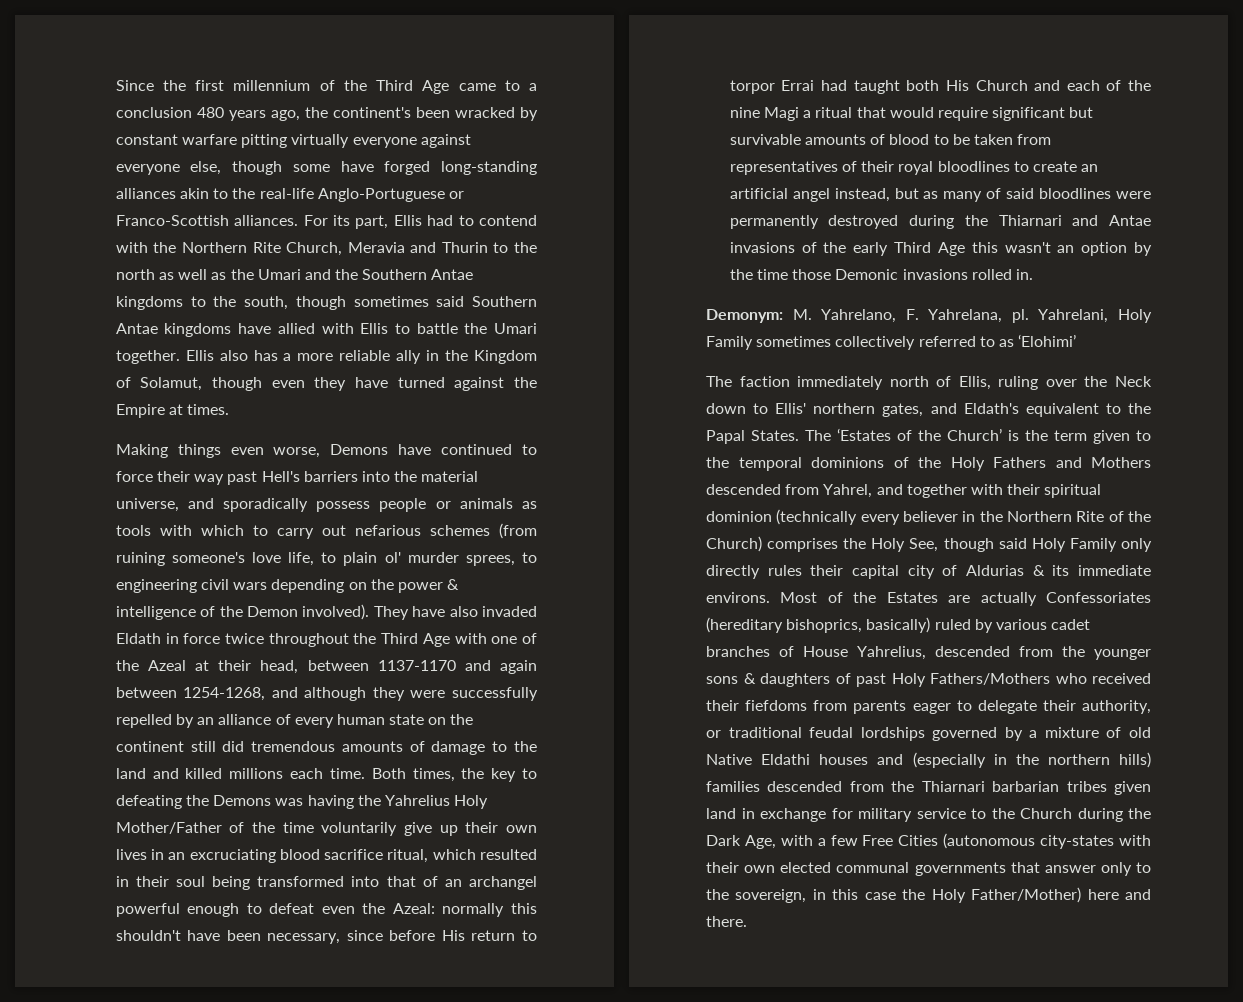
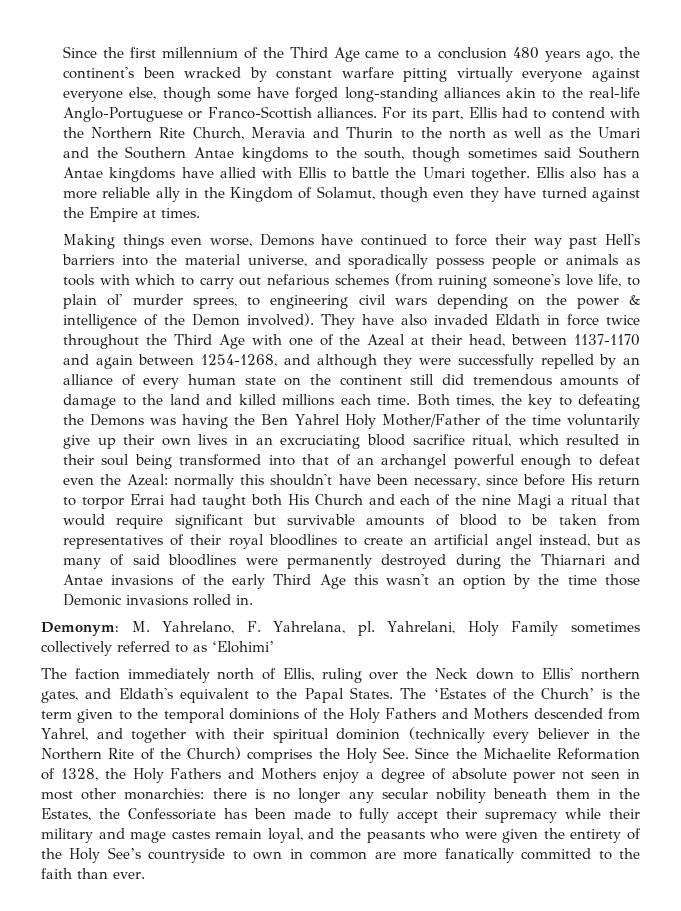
- Both times, the key to defeating the Demons was having the Yahrelius Holy Mother/Father of the time voluntarily give up their own lives in an excruciating blood sacrifice ritual, which resulted in their soul being transformed into that of an archangel powerful enough to defeat even the Azeal:
+ Both times, the key to defeating the Demons was having the Ben Yahrel Holy Mother/Father of the time voluntarily give up their own lives in an excruciating blood sacrifice ritual, which resulted in their soul being transformed into that of an archangel powerful enough to defeat even the Azeal:
- The ‘Estates of the Church’ is the term given to the temporal dominions of the Holy Fathers and Mothers descended from Yahrel, and together with their spiritual dominion (technically every believer in the Northern Rite of the Church) comprises the Holy See, though said Holy Family only directly rules their capital city of Aldurias & its immediate environs. Most of the Estates are actually Confessoriates (hereditary bishoprics, basically) ruled by various cadet branches of House Yahrelius, descended from the younger sons & daughters of past Holy Fathers/Mothers who received their fiefdoms from parents eager to delegate their authority, or traditional feudal lordships governed by a mixture of old Native Eldathi houses and (especially in the northern hills) families descended from the Thiarnari barbarian tribes given land in exchange for military service to the Church during the Dark Age, with a few Free Cities (autonomous city-states with their own elected communal governments that answer only to the sovereign, in this case the Holy Father/Mother) here and there.
+ The ‘Estates of the Church’ is the term given to the temporal dominions of the Holy Fathers and Mothers descended from Yahrel, and together with their spiritual dominion (technically every believer in the Northern Rite of the Church) comprises the Holy See. Since the Michaelite Reformation of 1328, the Holy Fathers and Mothers enjoy a degree of absolute power not seen in most other monarchies: there is no longer any secular nobility beneath them in the Estates, the Confessoriate has been made to fully accept their supremacy while their military and mage castes remain loyal, and the peasants who were given the entirety of the Holy See’s countryside to own in common are more fanatically committed to the faith than ever.

